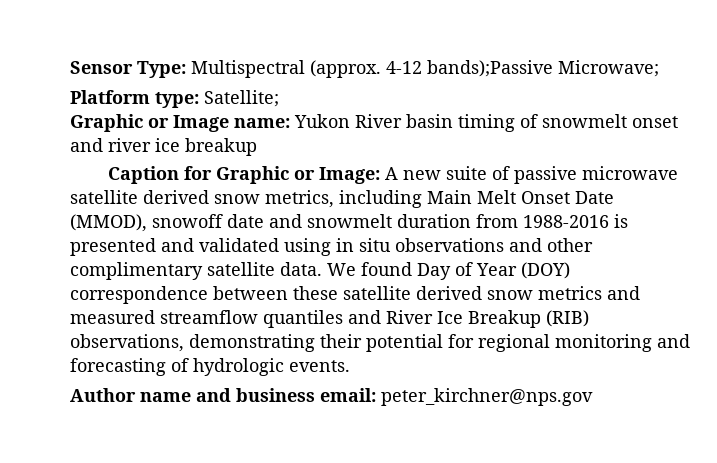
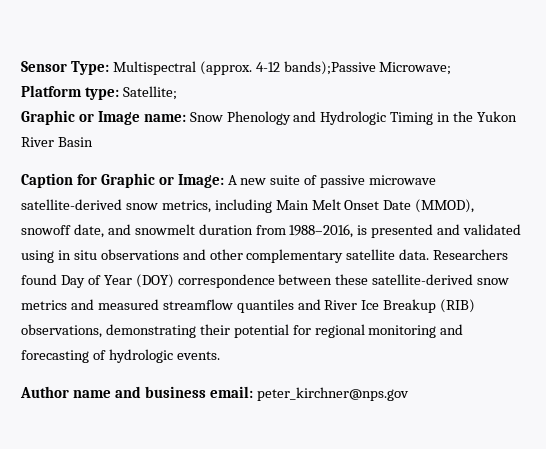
- Graphic or Image name: Yukon River basin timing of snowmelt onset and river ice breakup
+ Graphic or Image name: Snow Phenology and Hydrologic Timing in the Yukon River Basin
- Caption for Graphic or Image: A new suite of passive microwave satellite derived snow metrics, including Main Melt Onset Date (MMOD), snowoff date and snowmelt duration from 1988-2016 is presented and validated using in situ observations and other complimentary satellite data.
+ Caption for Graphic or Image: A new suite of passive microwave satellite-derived snow metrics, including Main Melt Onset Date (MMOD), snowoff date, and snowmelt duration from 1988–2016, is presented and validated using in situ observations and other complementary satellite data.
- We found Day of Year (DOY) correspondence between these satellite derived snow metrics and measured streamflow quantiles and River Ice Breakup (RIB) observations, demonstrating their potential for regional monitoring and forecasting of hydrologic events.
+ Researchers found Day of Year (DOY) correspondence between these satellite-derived snow metrics and measured streamflow quantiles and River Ice Breakup (RIB) observations, demonstrating their potential for regional monitoring and forecasting of hydrologic events.

